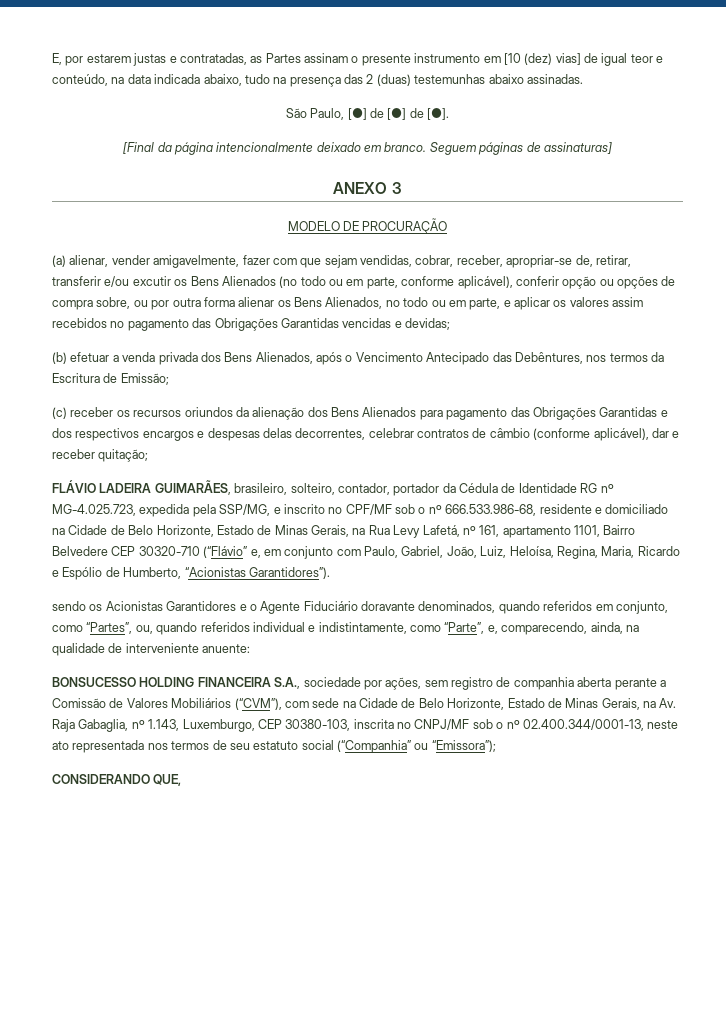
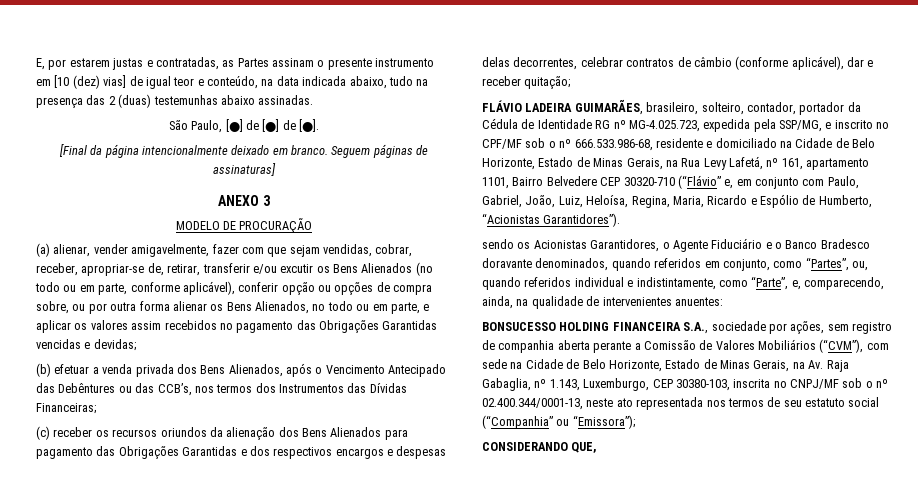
- (b) efetuar a venda privada dos Bens Alienados, após o Vencimento Antecipado das Debêntures, nos termos da Escritura de Emissão;
+ (b) efetuar a venda privada dos Bens Alienados, após o Vencimento Antecipado das Debêntures ou das CCB’s, nos termos dos Instrumentos das Dívidas Financeiras;
- sendo os Acionistas Garantidores e o Agente Fiduciário doravante denominados, quando referidos em conjunto, como “Partes”, ou, quando referidos individual e indistintamente, como “Parte”, e, comparecendo, ainda, na qualidade de interveniente anuente:
+ sendo os Acionistas Garantidores, o Agente Fiduciário e o Banco Bradesco doravante denominados, quando referidos em conjunto, como “Partes”, ou, quando referidos individual e indistintamente, como “Parte”, e, comparecendo, ainda, na qualidade de intervenientes anuentes:

